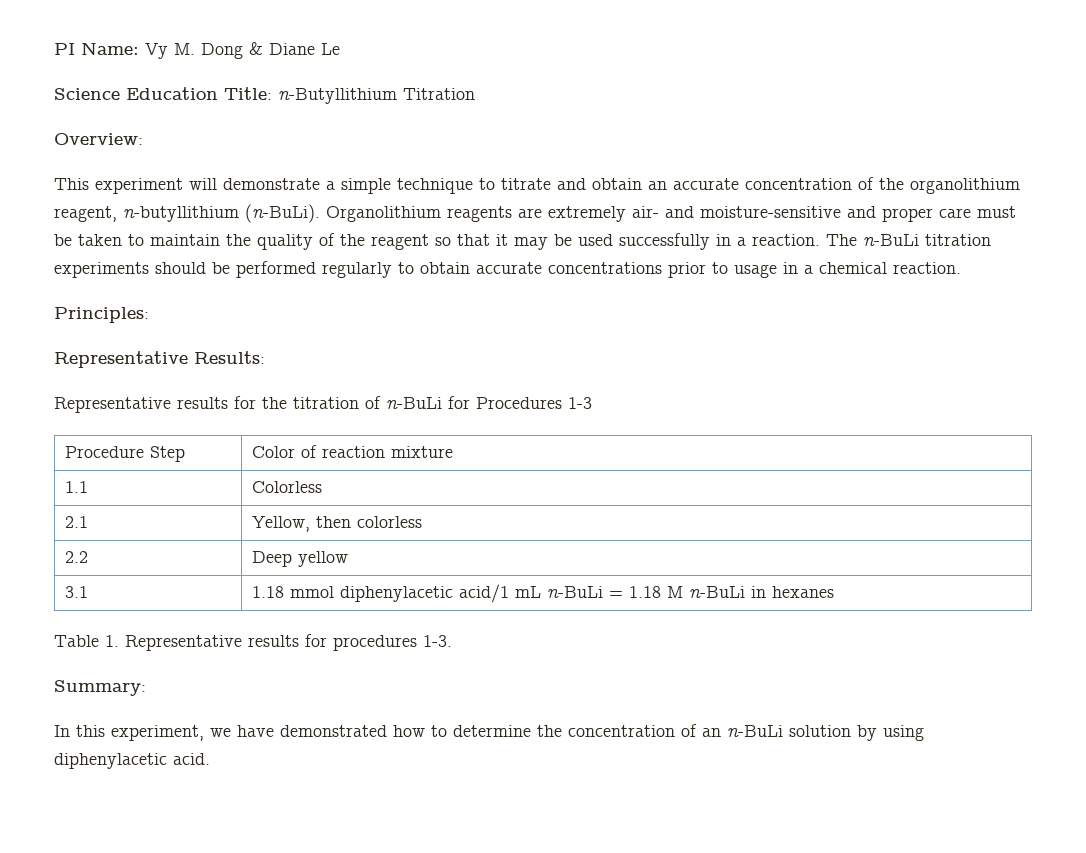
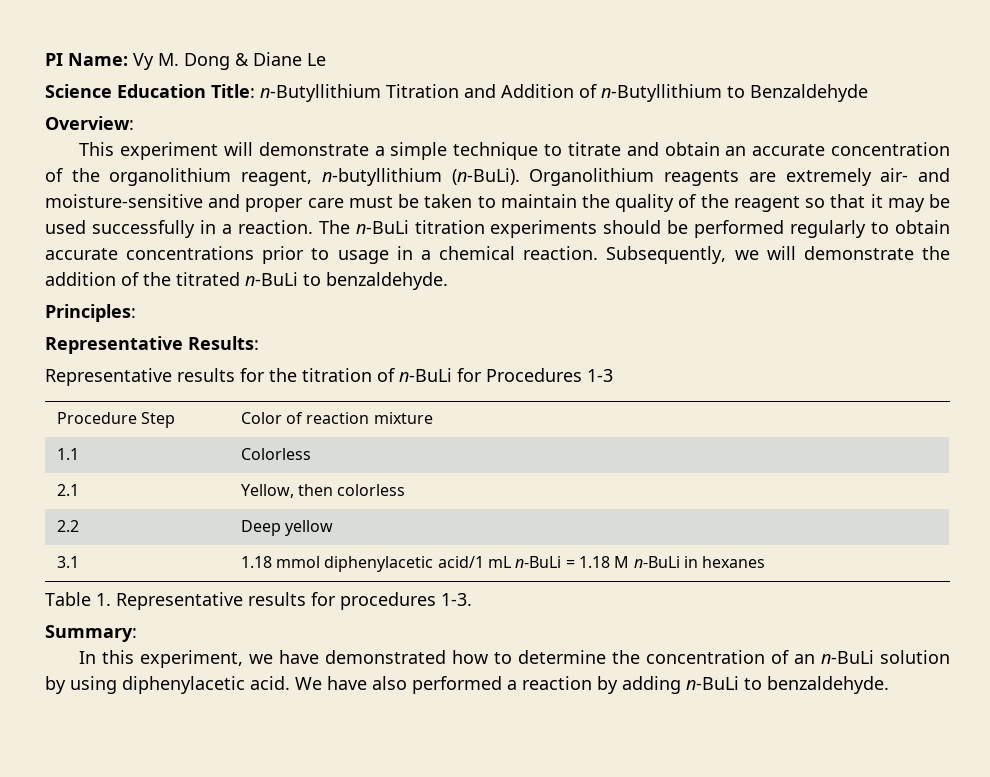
- Science Education Title: n-Butyllithium Titration
+ Science Education Title: n-Butyllithium Titration and Addition of n-Butyllithium to Benzaldehyde
+ Subsequently, we will demonstrate the addition of the titrated n-BuLi to benzaldehyde.
+ We have also performed a reaction by adding n-BuLi to benzaldehyde.

